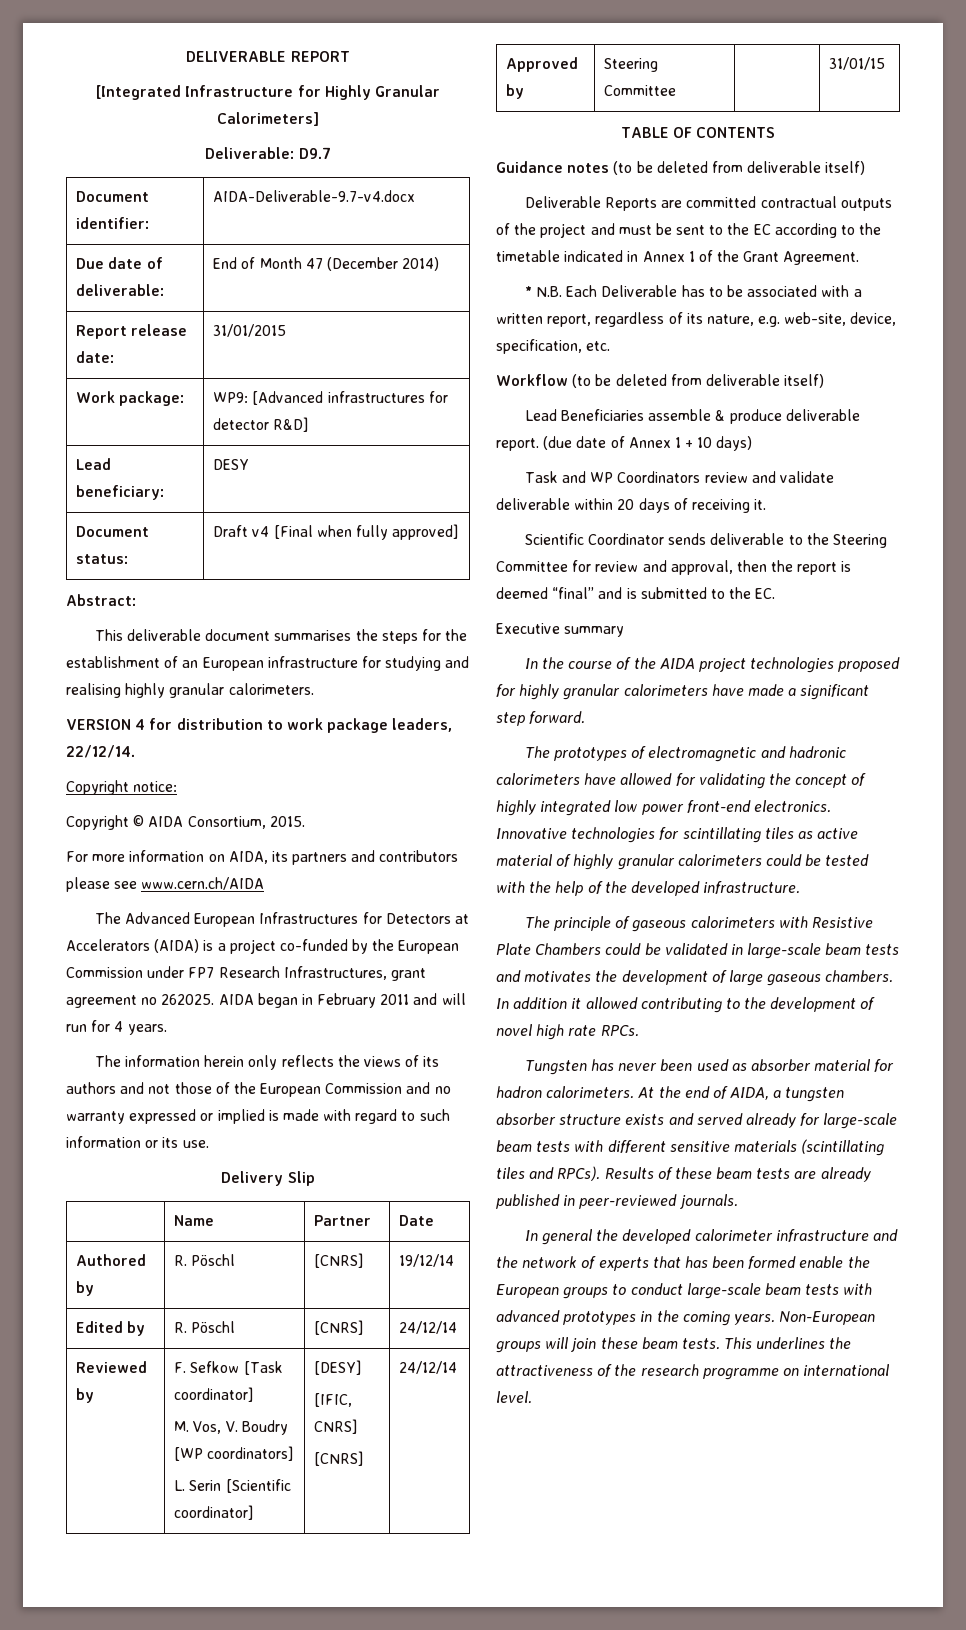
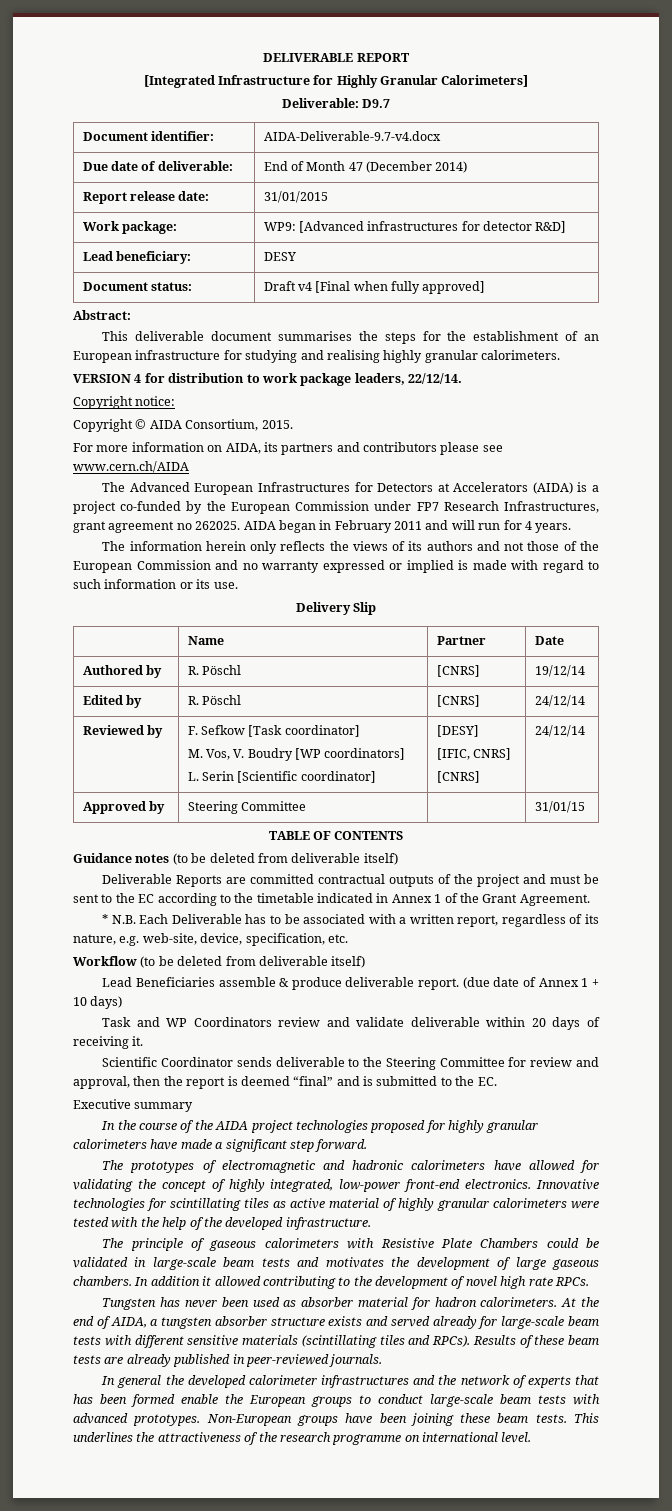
- The prototypes of electromagnetic and hadronic calorimeters have allowed for validating the concept of highly integrated low power front-end electronics.
+ The prototypes of electromagnetic and hadronic calorimeters have allowed for validating the concept of highly integrated, low-power front-end electronics.
- Innovative technologies for scintillating tiles as active material of highly granular calorimeters could be tested with the help of the developed infrastructure.
+ Innovative technologies for scintillating tiles as active material of highly granular calorimeters were tested with the help of the developed infrastructure.
- In general the developed calorimeter infrastructure and the network of experts that has been formed enable the European groups to conduct large-scale beam tests with advanced prototypes in the coming years. Non-European groups will join these beam tests.
+ In general the developed calorimeter infrastructures and the network of experts that has been formed enable the European groups to conduct large-scale beam tests with advanced prototypes. Non-European groups have been joining these beam tests.

